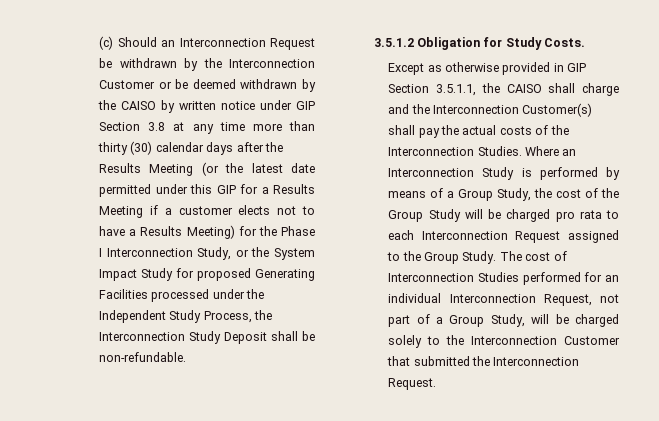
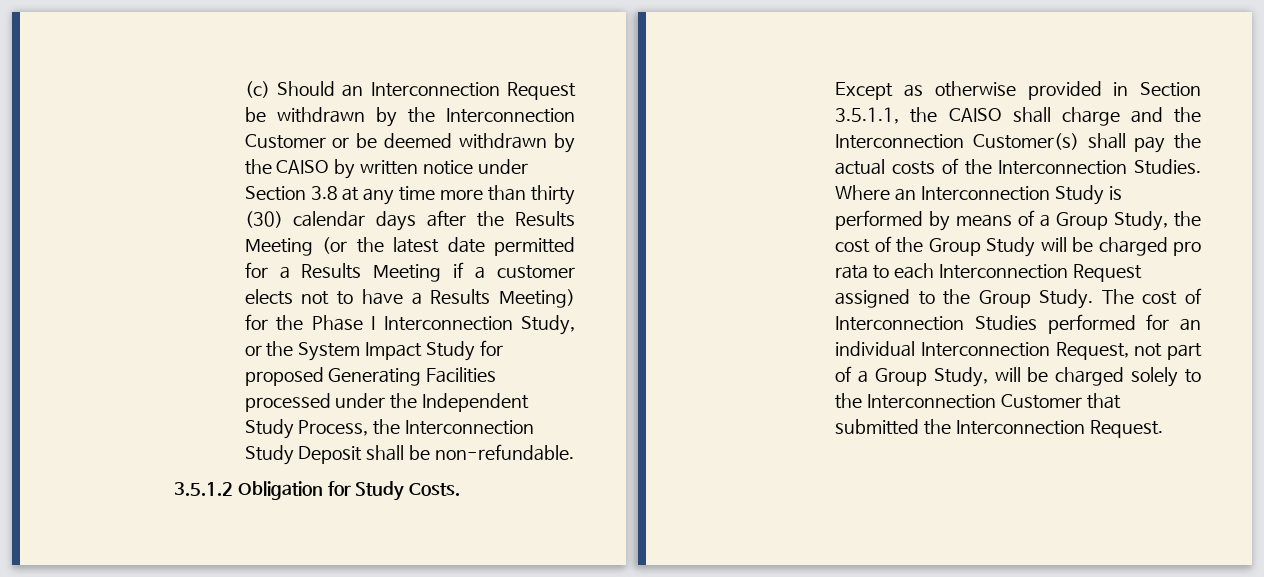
- (c) Should an Interconnection Request be withdrawn by the Interconnection Customer or be deemed withdrawn by the CAISO by written notice under GIP Section 3.8 at any time more than thirty (30) calendar days after the Results Meeting (or the latest date permitted under this GIP for a Results Meeting if a customer elects not to have a Results Meeting) for the Phase I Interconnection Study, or the System Impact Study for proposed Generating Facilities processed under the Independent Study Process, the Interconnection Study Deposit shall be non-refundable.
+ (c) Should an Interconnection Request be withdrawn by the Interconnection Customer or be deemed withdrawn by the CAISO by written notice under Section 3.8 at any time more than thirty (30) calendar days after the Results Meeting (or the latest date permitted for a Results Meeting if a customer elects not to have a Results Meeting) for the Phase I Interconnection Study, or the System Impact Study for proposed Generating Facilities processed under the Independent Study Process, the Interconnection Study Deposit shall be non-refundable.
- Except as otherwise provided in GIP Section 3.5.1.1, the CAISO shall charge and the Interconnection Customer(s) shall pay the actual costs of the Interconnection Studies.
+ Except as otherwise provided in Section 3.5.1.1, the CAISO shall charge and the Interconnection Customer(s) shall pay the actual costs of the Interconnection Studies.

